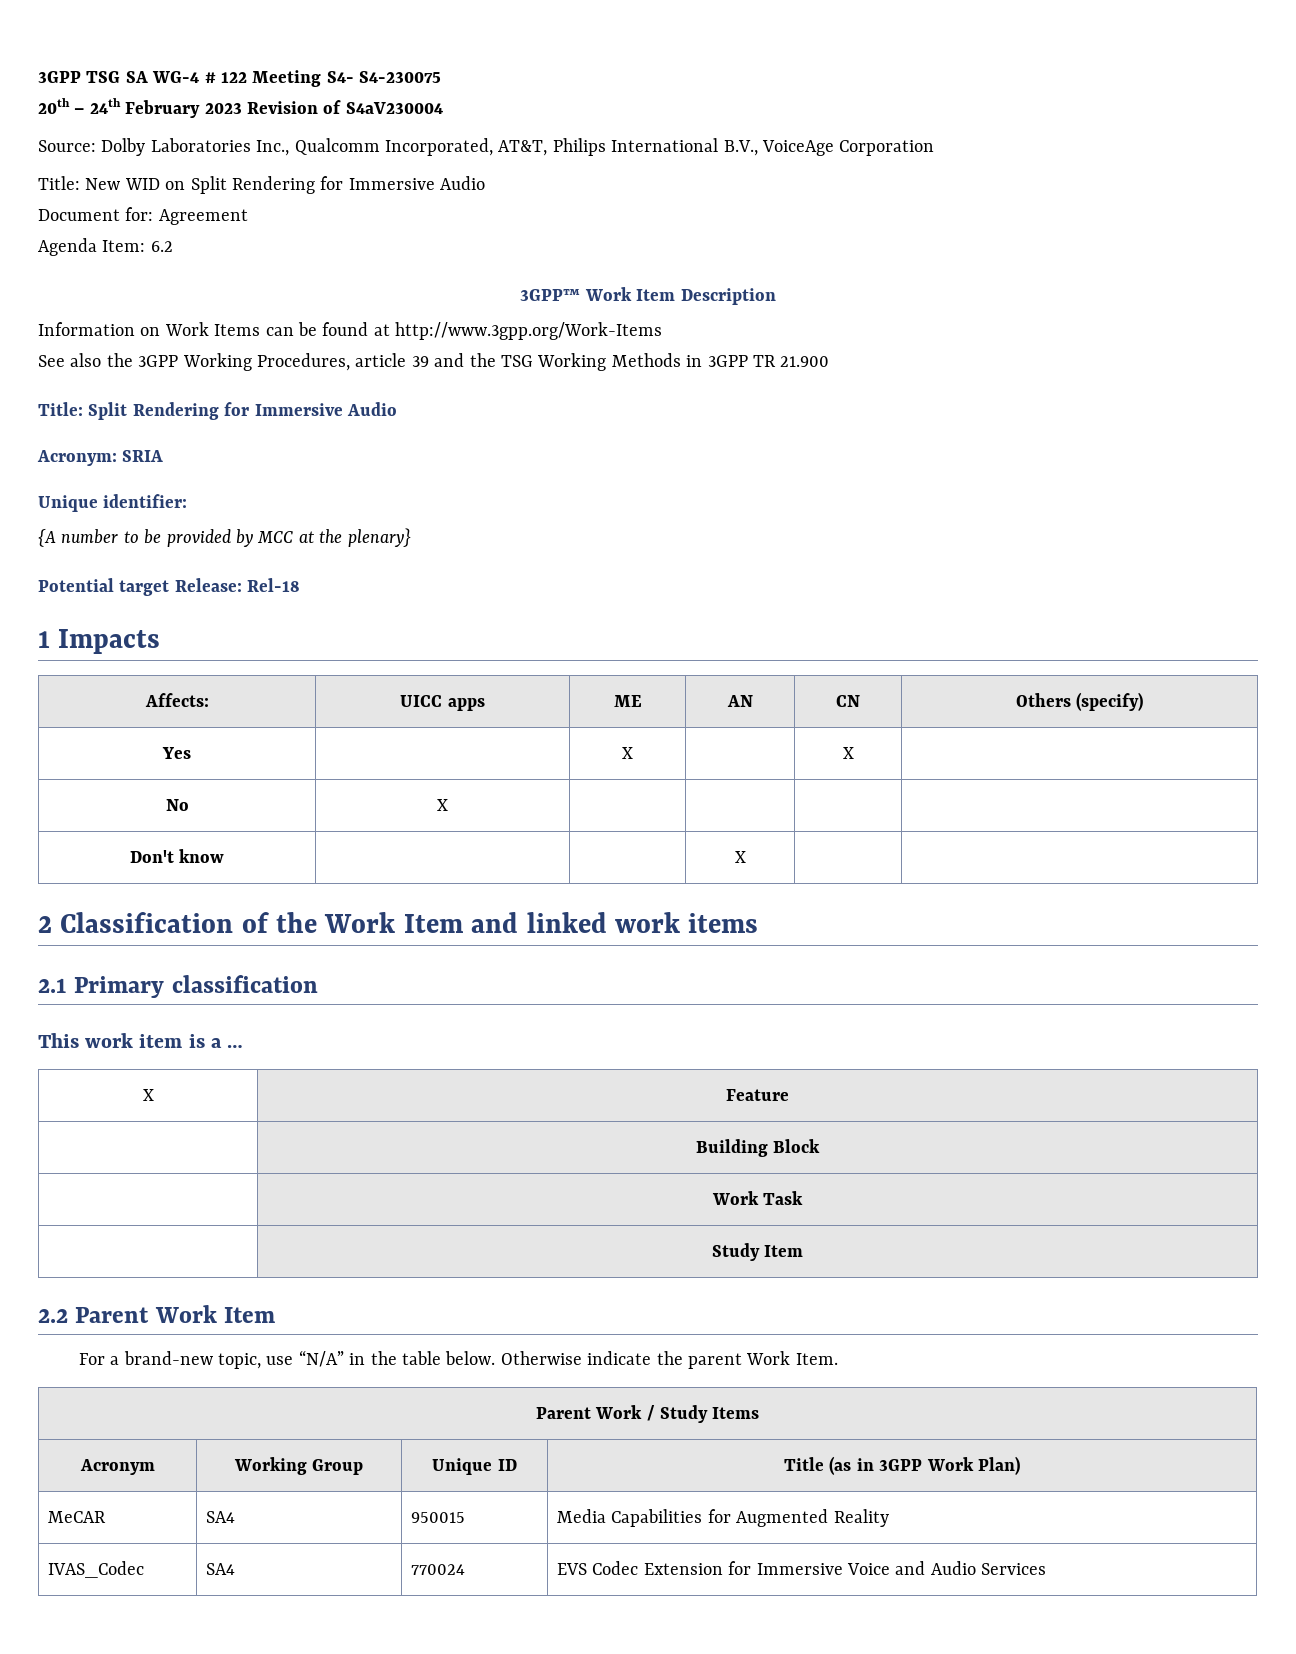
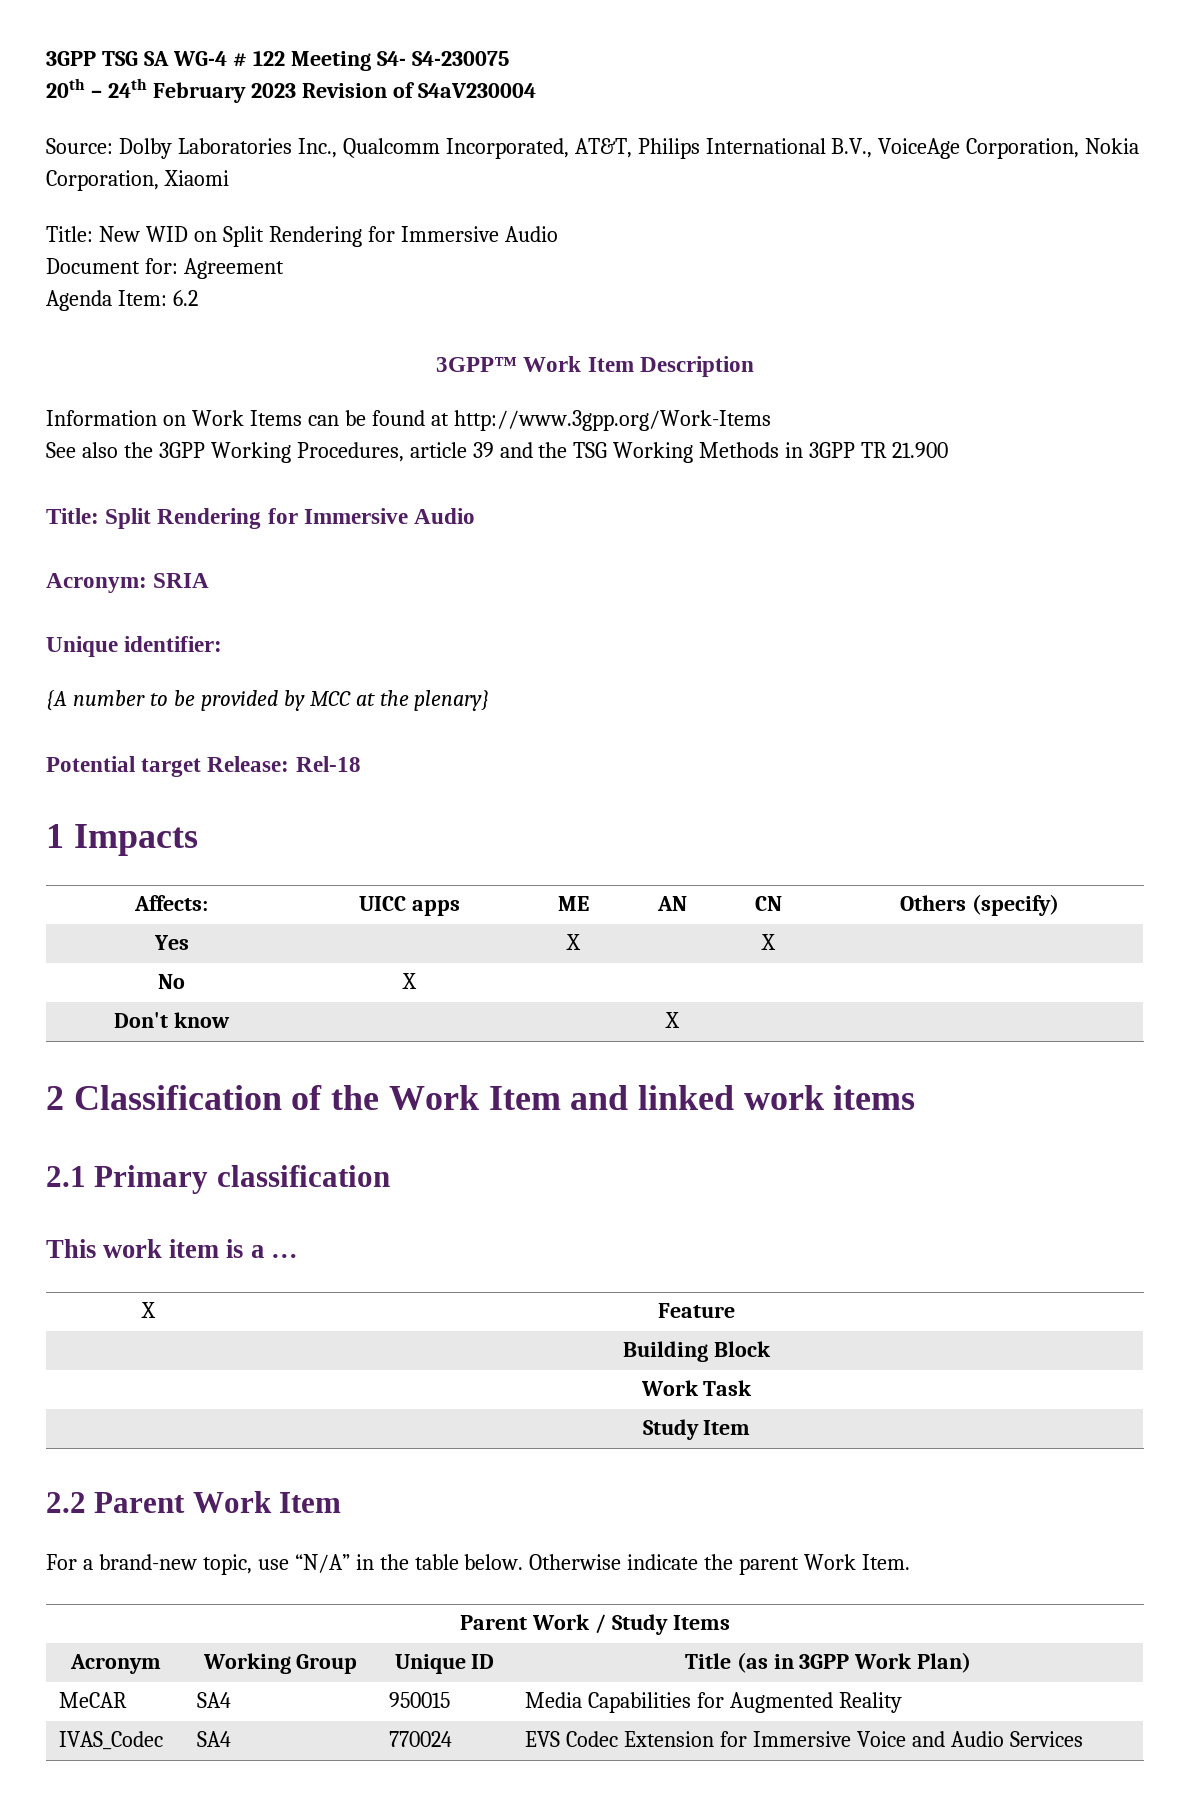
- Source: Dolby Laboratories Inc., Qualcomm Incorporated, AT&T, Philips International B.V., VoiceAge Corporation
+ Source: Dolby Laboratories Inc., Qualcomm Incorporated, AT&T, Philips International B.V., VoiceAge Corporation, Nokia Corporation, Xiaomi

